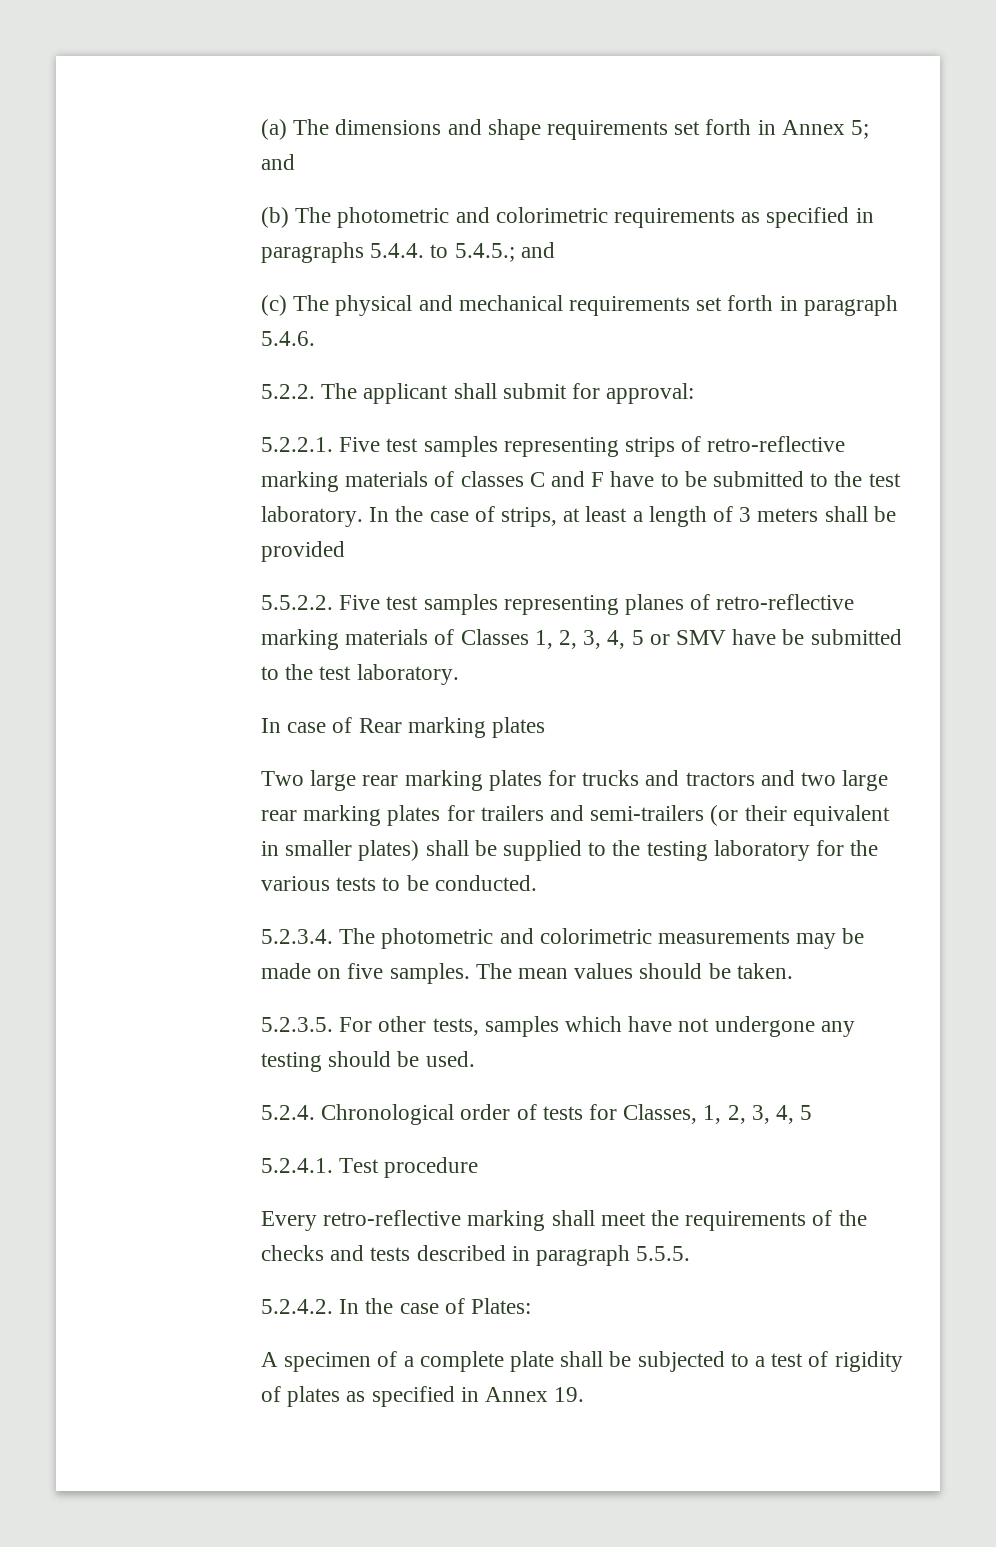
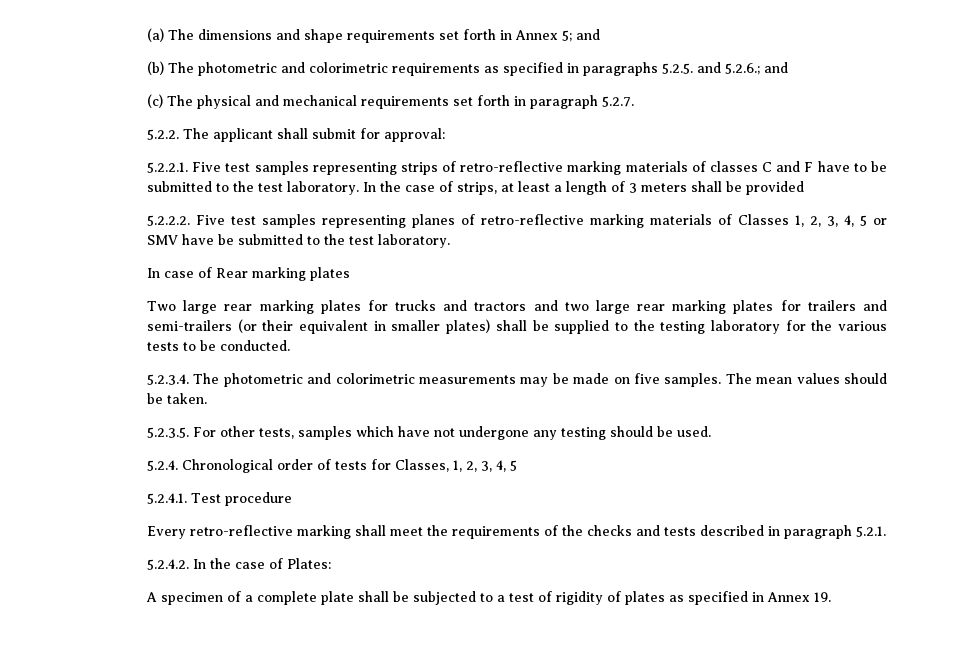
- (b) The photometric and colorimetric requirements as specified in paragraphs 5.4.4. to 5.4.5.; and
+ (b) The photometric and colorimetric requirements as specified in paragraphs 5.2.5. and 5.2.6.; and
- (c) The physical and mechanical requirements set forth in paragraph 5.4.6.
+ (c) The physical and mechanical requirements set forth in paragraph 5.2.7.
- 5.5.2.2. Five test samples representing planes of retro-reflective marking materials of Classes 1, 2, 3, 4, 5 or SMV have be submitted to the test laboratory.
+ 5.2.2.2. Five test samples representing planes of retro-reflective marking materials of Classes 1, 2, 3, 4, 5 or SMV have be submitted to the test laboratory.
- Every retro-reflective marking shall meet the requirements of the checks and tests described in paragraph 5.5.5.
+ Every retro-reflective marking shall meet the requirements of the checks and tests described in paragraph 5.2.1.

